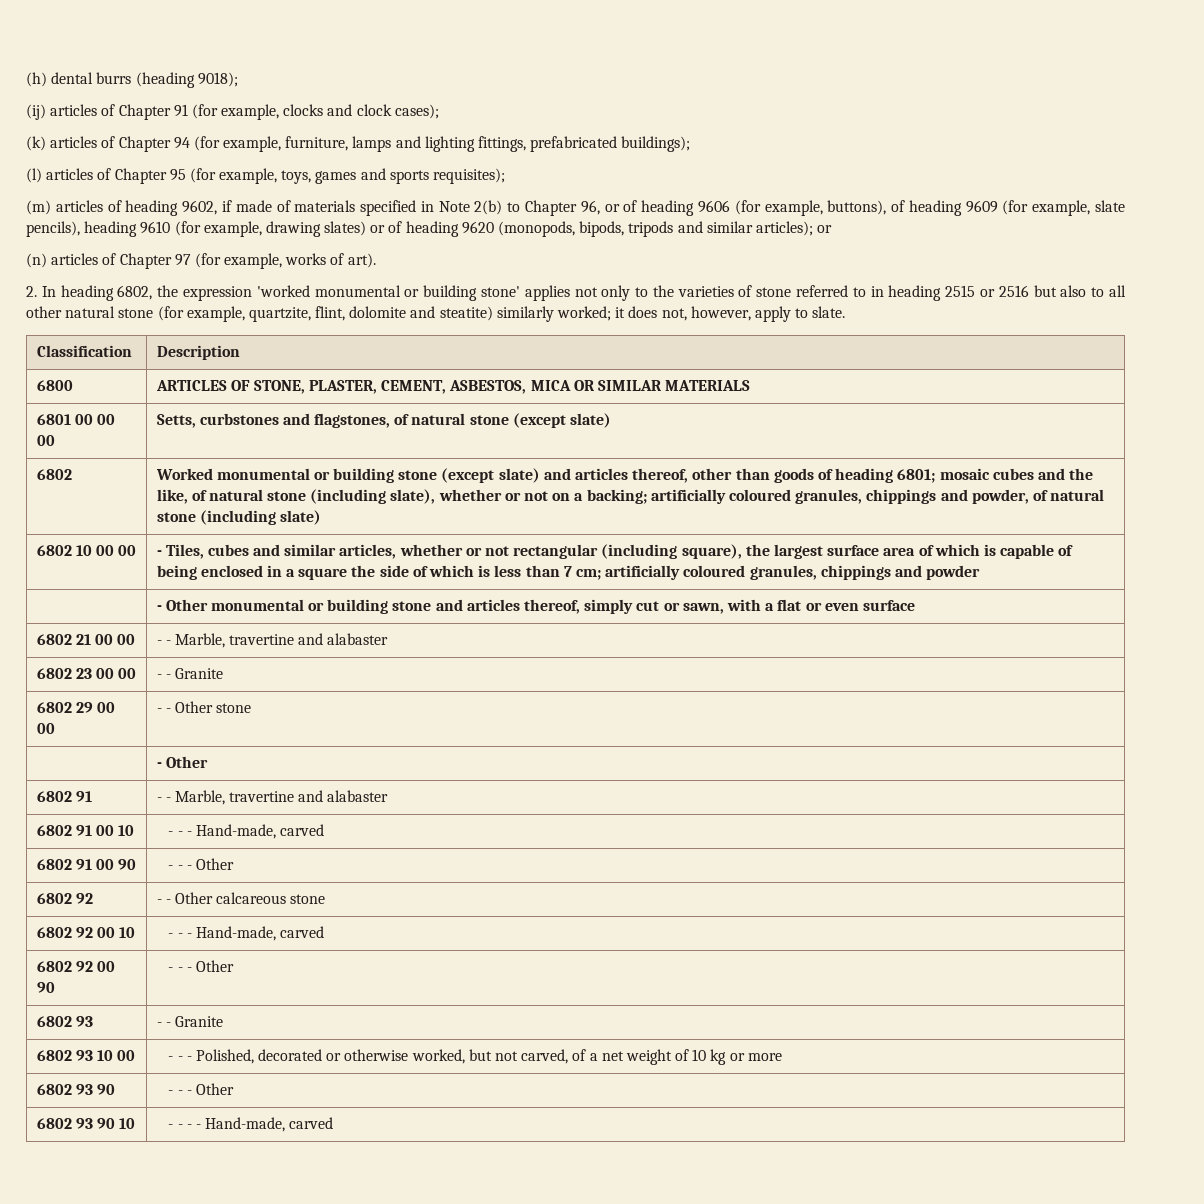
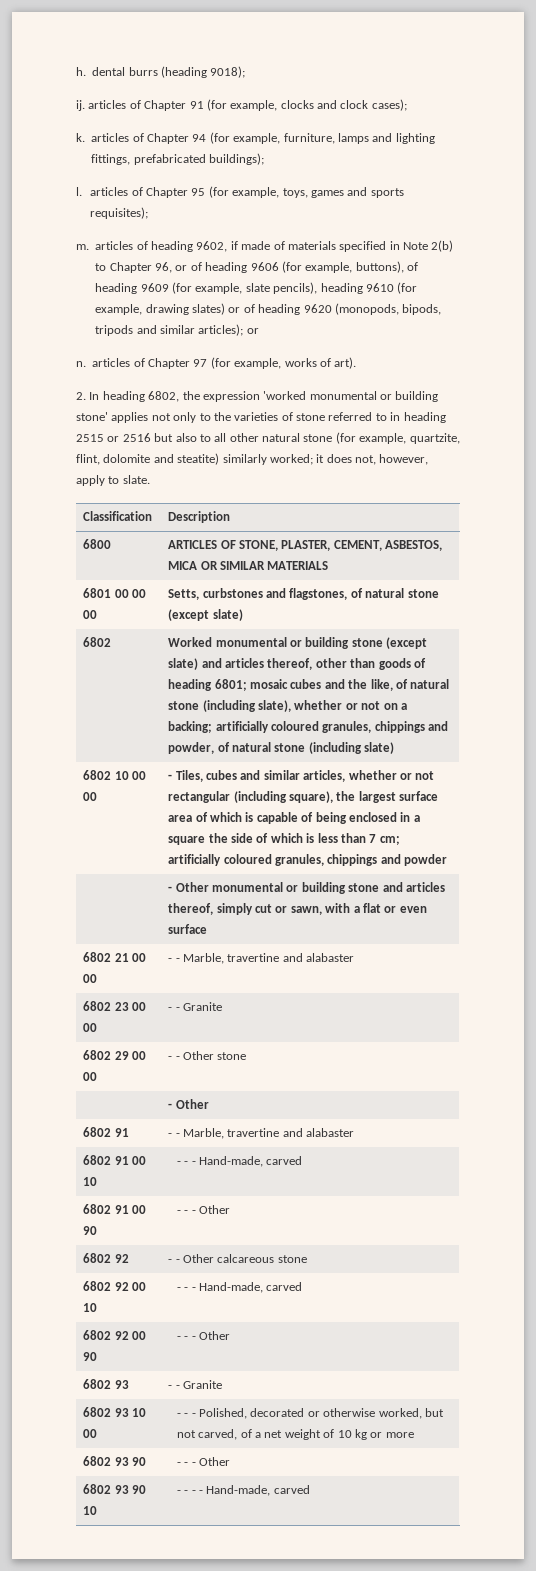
- (h) dental burrs (heading 9018);
+ h. dental burrs (heading 9018);
- (ij) articles of Chapter 91 (for example, clocks and clock cases);
+ ij. articles of Chapter 91 (for example, clocks and clock cases);
- (k) articles of Chapter 94 (for example, furniture, lamps and lighting fittings, prefabricated buildings);
+ k. articles of Chapter 94 (for example, furniture, lamps and lighting fittings, prefabricated buildings);
- (l) articles of Chapter 95 (for example, toys, games and sports requisites);
+ l. articles of Chapter 95 (for example, toys, games and sports requisites);
- (m) articles of heading 9602, if made of materials specified in Note 2(b) to Chapter 96, or of heading 9606 (for example, buttons), of heading 9609 (for example, slate pencils), heading 9610 (for example, drawing slates) or of heading 9620 (monopods, bipods, tripods and similar articles); or
+ m. articles of heading 9602, if made of materials specified in Note 2(b) to Chapter 96, or of heading 9606 (for example, buttons), of heading 9609 (for example, slate pencils), heading 9610 (for example, drawing slates) or of heading 9620 (monopods, bipods, tripods and similar articles); or
- (n) articles of Chapter 97 (for example, works of art).
+ n. articles of Chapter 97 (for example, works of art).

